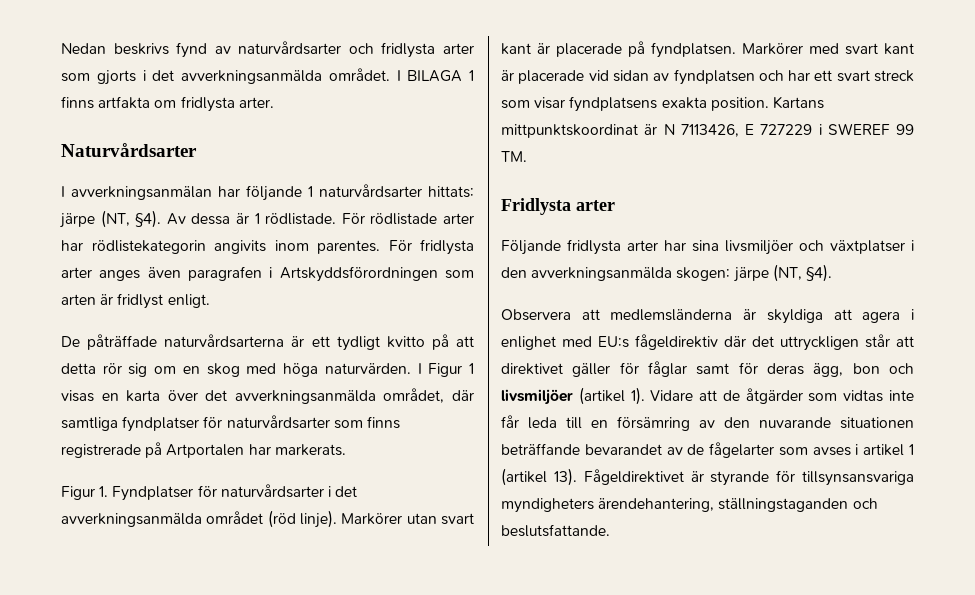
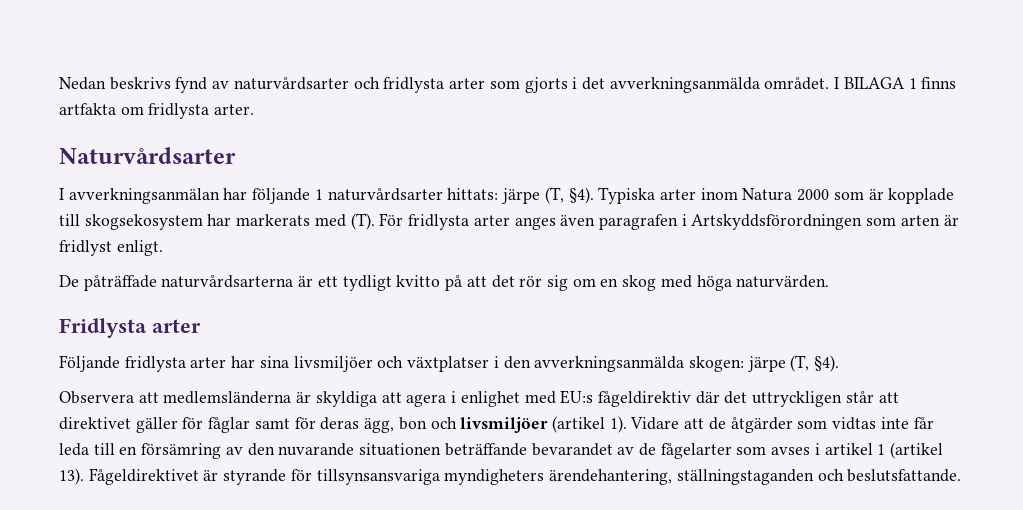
- I avverkningsanmälan har följande 1 naturvårdsarter hittats: järpe (NT, §4). Av dessa är 1 rödlistade. För rödlistade arter har rödlistekategorin angivits inom parentes. För fridlysta arter anges även paragrafen i Artskyddsförordningen som arten är fridlyst enligt.
+ I avverkningsanmälan har följande 1 naturvårdsarter hittats: järpe (T, §4). Typiska arter inom Natura 2000 som är kopplade till skogsekosystem har markerats med (T). För fridlysta arter anges även paragrafen i Artskyddsförordningen som arten är fridlyst enligt.
- De påträffade naturvårdsarterna är ett tydligt kvitto på att detta rör sig om en skog med höga naturvärden. I Figur 1 visas en karta över det avverkningsanmälda området, där samtliga fyndplatser för naturvårdsarter som finns registrerade på Artportalen har markerats.
- Figur 1. Fyndplatser för naturvårdsarter i det avverkningsanmälda området (röd linje). Markörer utan svart kant är placerade på fyndplatsen. Markörer med svart kant är placerade vid sidan av fyndplatsen och har ett svart streck som visar fyndplatsens exakta position. Kartans mittpunktskoordinat är N 7113426, E 727229 i SWEREF 99 TM.
+ De påträffade naturvårdsarterna är ett tydligt kvitto på att det rör sig om en skog med höga naturvärden.
- Följande fridlysta arter har sina livsmiljöer och växtplatser i den avverkningsanmälda skogen: järpe (NT, §4).
+ Följande fridlysta arter har sina livsmiljöer och växtplatser i den avverkningsanmälda skogen: järpe (T, §4).

